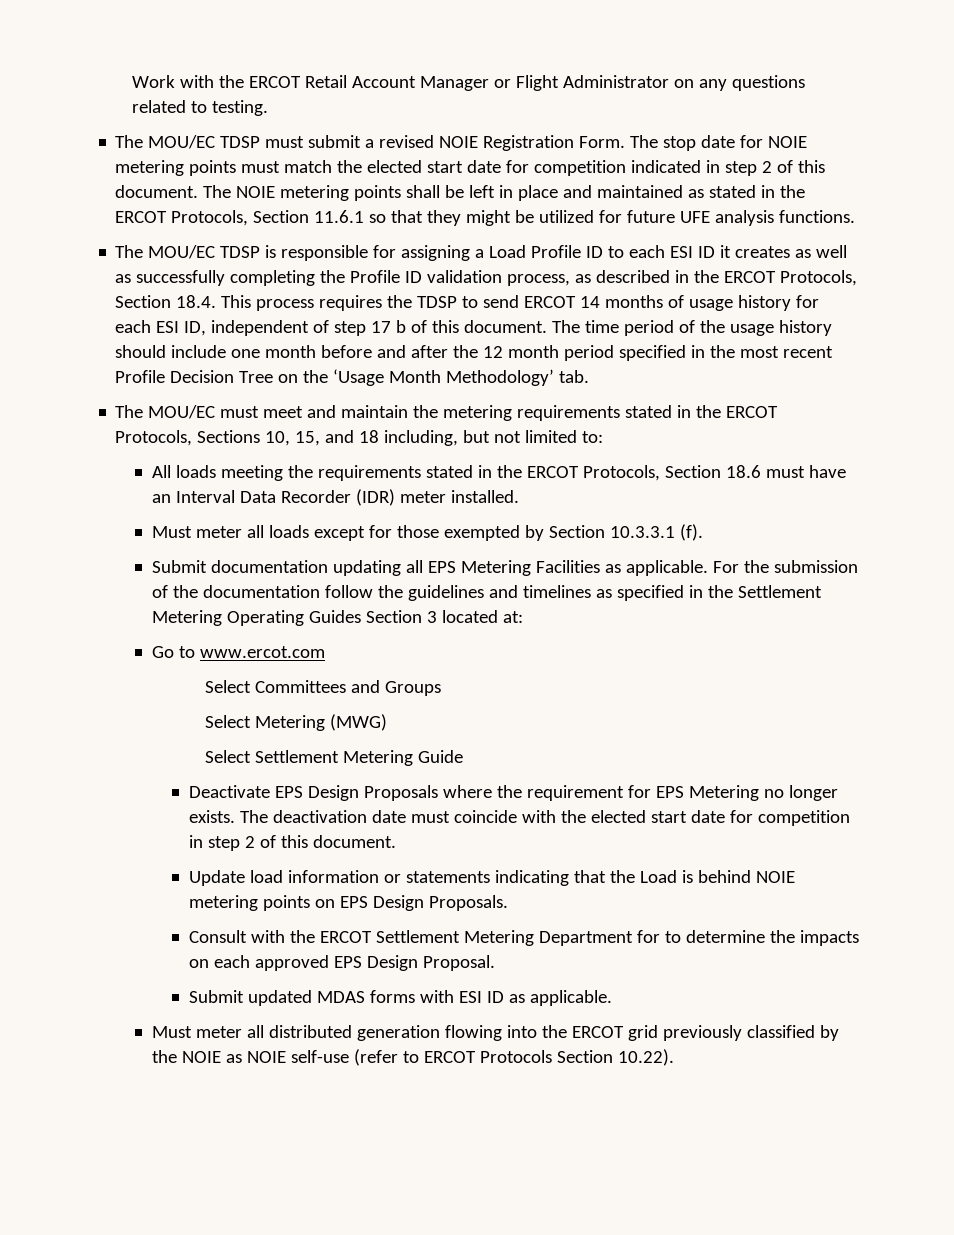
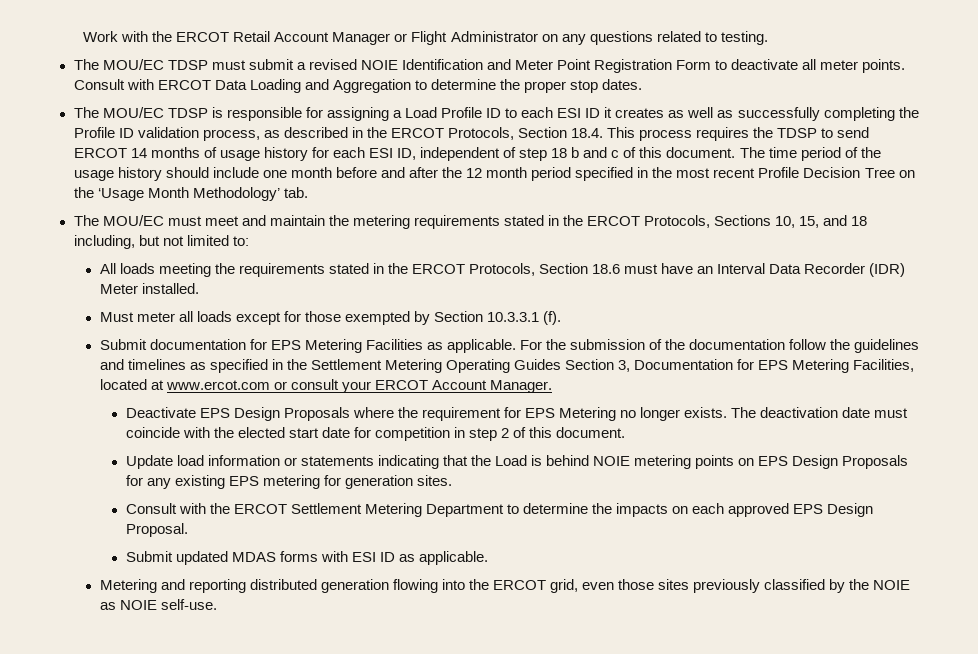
- The MOU/EC TDSP must submit a revised NOIE Registration Form. The stop date for NOIE metering points must match the elected start date for competition indicated in step 2 of this document. The NOIE metering points shall be left in place and maintained as stated in the ERCOT Protocols, Section 11.6.1 so that they might be utilized for future UFE analysis functions.
+ The MOU/EC TDSP must submit a revised NOIE Identification and Meter Point Registration Form to deactivate all meter points. Consult with ERCOT Data Loading and Aggregation to determine the proper stop dates.
- The MOU/EC TDSP is responsible for assigning a Load Profile ID to each ESI ID it creates as well as successfully completing the Profile ID validation process, as described in the ERCOT Protocols, Section 18.4. This process requires the TDSP to send ERCOT 14 months of usage history for each ESI ID, independent of step 17 b of this document.
+ The MOU/EC TDSP is responsible for assigning a Load Profile ID to each ESI ID it creates as well as successfully completing the Profile ID validation process, as described in the ERCOT Protocols, Section 18.4. This process requires the TDSP to send ERCOT 14 months of usage history for each ESI ID, independent of step 18 b and c of this document.
- All loads meeting the requirements stated in the ERCOT Protocols, Section 18.6 must have an Interval Data Recorder (IDR) meter installed.
+ All loads meeting the requirements stated in the ERCOT Protocols, Section 18.6 must have an Interval Data Recorder (IDR) Meter installed.
- Submit documentation updating all EPS Metering Facilities as applicable.
+ Submit documentation for EPS Metering Facilities as applicable.
- For the submission of the documentation follow the guidelines and timelines as specified in the Settlement Metering Operating Guides Section 3 located at:
- Go to www.ercot.com
- Select Committees and Groups
- Select Metering (MWG)
- Select Settlement Metering Guide
+ For the submission of the documentation follow the guidelines and timelines as specified in the Settlement Metering Operating Guides Section 3, Documentation for EPS Metering Facilities, located at www.ercot.com or consult your ERCOT Account Manager.
- Update load information or statements indicating that the Load is behind NOIE metering points on EPS Design Proposals.
+ Update load information or statements indicating that the Load is behind NOIE metering points on EPS Design Proposals for any existing EPS metering for generation sites.
- Consult with the ERCOT Settlement Metering Department for to determine the impacts on each approved EPS Design Proposal.
+ Consult with the ERCOT Settlement Metering Department to determine the impacts on each approved EPS Design Proposal.
- Must meter all distributed generation flowing into the ERCOT grid previously classified by the NOIE as NOIE self-use (refer to ERCOT Protocols Section 10.22).
+ Metering and reporting distributed generation flowing into the ERCOT grid, even those sites previously classified by the NOIE as NOIE self-use.

